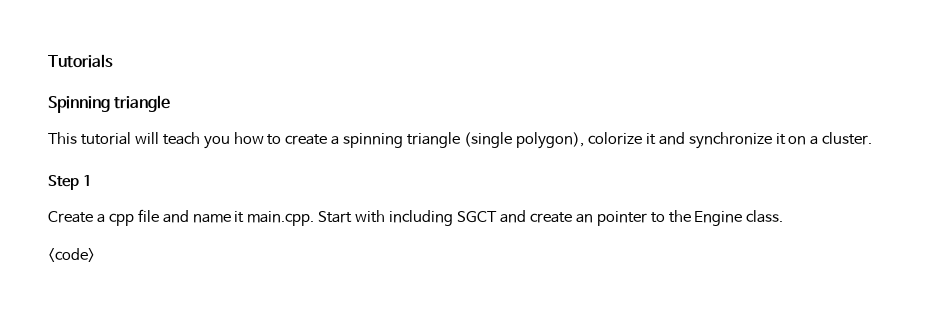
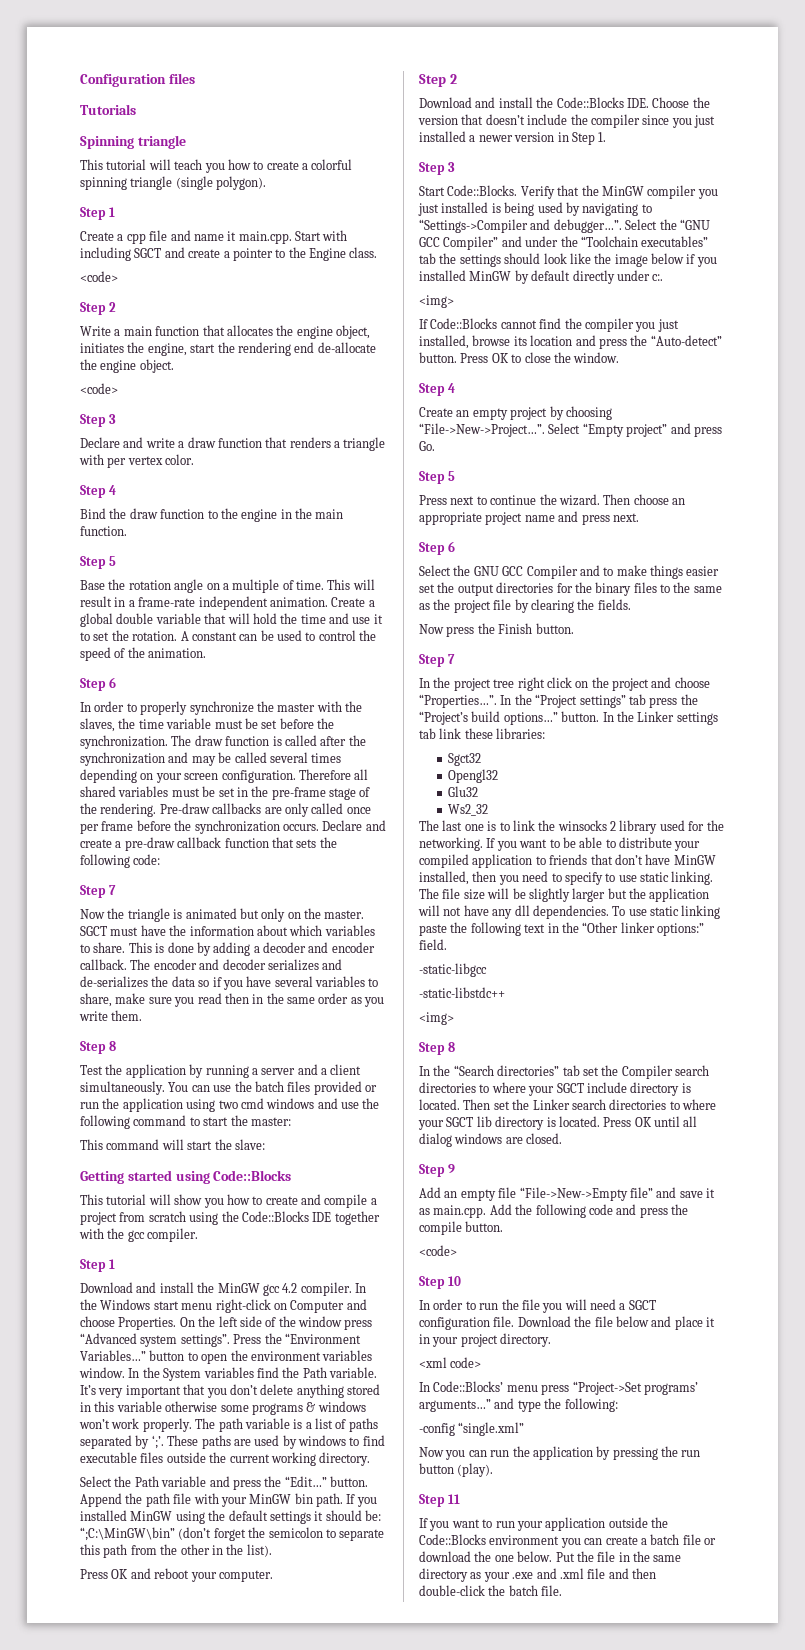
+ Configuration files
- This tutorial will teach you how to create a spinning triangle (single polygon), colorize it and synchronize it on a cluster.
+ This tutorial will teach you how to create a colorful spinning triangle (single polygon).
- Create a cpp file and name it main.cpp. Start with including SGCT and create an pointer to the Engine class.
+ Create a cpp file and name it main.cpp. Start with including SGCT and create a pointer to the Engine class.
  <code>
+ Step 2
+ Write a main function that allocates the engine object, initiates the engine, start the rendering end de-allocate the engine object.
+ <code>
+ Step 3
+ Declare and write a draw function that renders a triangle with per vertex color.
+ Step 4
+ Bind the draw function to the engine in the main function.
+ Step 5
+ Base the rotation angle on a multiple of time. This will result in a frame-rate independent animation. Create a global double variable that will hold the time and use it to set the rotation. A constant can be used to control the speed of the animation.
+ Step 6
+ In order to properly synchronize the master with the slaves, the time variable must be set before the synchronization. The draw function is called after the synchronization and may be called several times depending on your screen configuration. Therefore all shared variables must be set in the pre-frame stage of the rendering. Pre-draw callbacks are only called once per frame before the synchronization occurs. Declare and create a pre-draw callback function that sets the following code:
+ Step 7
+ Now the triangle is animated but only on the master. SGCT must have the information about which variables to share. This is done by adding a decoder and encoder callback. The encoder and decoder serializes and de-serializes the data so if you have several variables to share, make sure you read then in the same order as you write them.
+ Step 8
+ Test the application by running a server and a client simultaneously. You can use the batch files provided or run the application using two cmd windows and use the following command to start the master:
+ This command will start the slave:
+ Getting started using Code::Blocks
+ This tutorial will show you how to create and compile a project from scratch using the Code::Blocks IDE together with the gcc compiler.
+ Step 1
+ Download and install the MinGW gcc 4.2 compiler. In the Windows start menu right-click on Computer and choose Properties. On the left side of the window press “Advanced system settings”. Press the “Environment Variables…” button to open the environment variables window. In the System variables find the Path variable. It’s very important that you don’t delete anything stored in this variable otherwise some programs & windows won’t work properly. The path variable is a list of paths separated by ‘;’. These paths are used by windows to find executable files outside the current working directory.
+ Select the Path variable and press the “Edit…” button. Append the path file with your MinGW bin path. If you installed MinGW using the default settings it should be: “;C:\MinGW\bin” (don’t forget the semicolon to separate this path from the other in the list).
+ Press OK and reboot your computer.
+ Step 2
+ Download and install the Code::Blocks IDE. Choose the version that doesn’t include the compiler since you just installed a newer version in Step 1.
+ Step 3
+ Start Code::Blocks. Verify that the MinGW compiler you just installed is being used by navigating to “Settings->Compiler and debugger…”. Select the “GNU GCC Compiler” and under the “Toolchain executables” tab the settings should look like the image below if you installed MinGW by default directly under c:.
+ <img>
+ If Code::Blocks cannot find the compiler you just installed, browse its location and press the “Auto-detect” button. Press OK to close the window.
+ Step 4
+ Create an empty project by choosing “File->New->Project…”. Select “Empty project” and press Go.
+ Step 5
+ Press next to continue the wizard. Then choose an appropriate project name and press next.
+ Step 6
+ Select the GNU GCC Compiler and to make things easier set the output directories for the binary files to the same as the project file by clearing the fields.
+ Now press the Finish button.
+ Step 7
+ In the project tree right click on the project and choose “Properties…”. In the “Project settings” tab press the “Project’s build options…” button. In the Linker settings tab link these libraries:
+ Sgct32
+ Opengl32
+ Glu32
+ Ws2_32
+ The last one is to link the winsocks 2 library used for the networking. If you want to be able to distribute your compiled application to friends that don’t have MinGW installed, then you need to specify to use static linking. The file size will be slightly larger but the application will not have any dll dependencies. To use static linking paste the following text in the “Other linker options:” field.
+ -static-libgcc
+ -static-libstdc++
+ <img>
+ Step 8
+ In the “Search directories” tab set the Compiler search directories to where your SGCT include directory is located. Then set the Linker search directories to where your SGCT lib directory is located. Press OK until all dialog windows are closed.
+ Step 9
+ Add an empty file “File->New->Empty file” and save it as main.cpp. Add the following code and press the compile button.
+ <code>
+ Step 10
+ In order to run the file you will need a SGCT configuration file. Download the file below and place it in your project directory.
+ <xml code>
+ In Code::Blocks’ menu press “Project->Set programs’ arguments…” and type the following:
+ -config “single.xml”
+ Now you can run the application by pressing the run button (play).
+ Step 11
+ If you want to run your application outside the Code::Blocks environment you can create a batch file or download the one below. Put the file in the same directory as your .exe and .xml file and then double-click the batch file.

